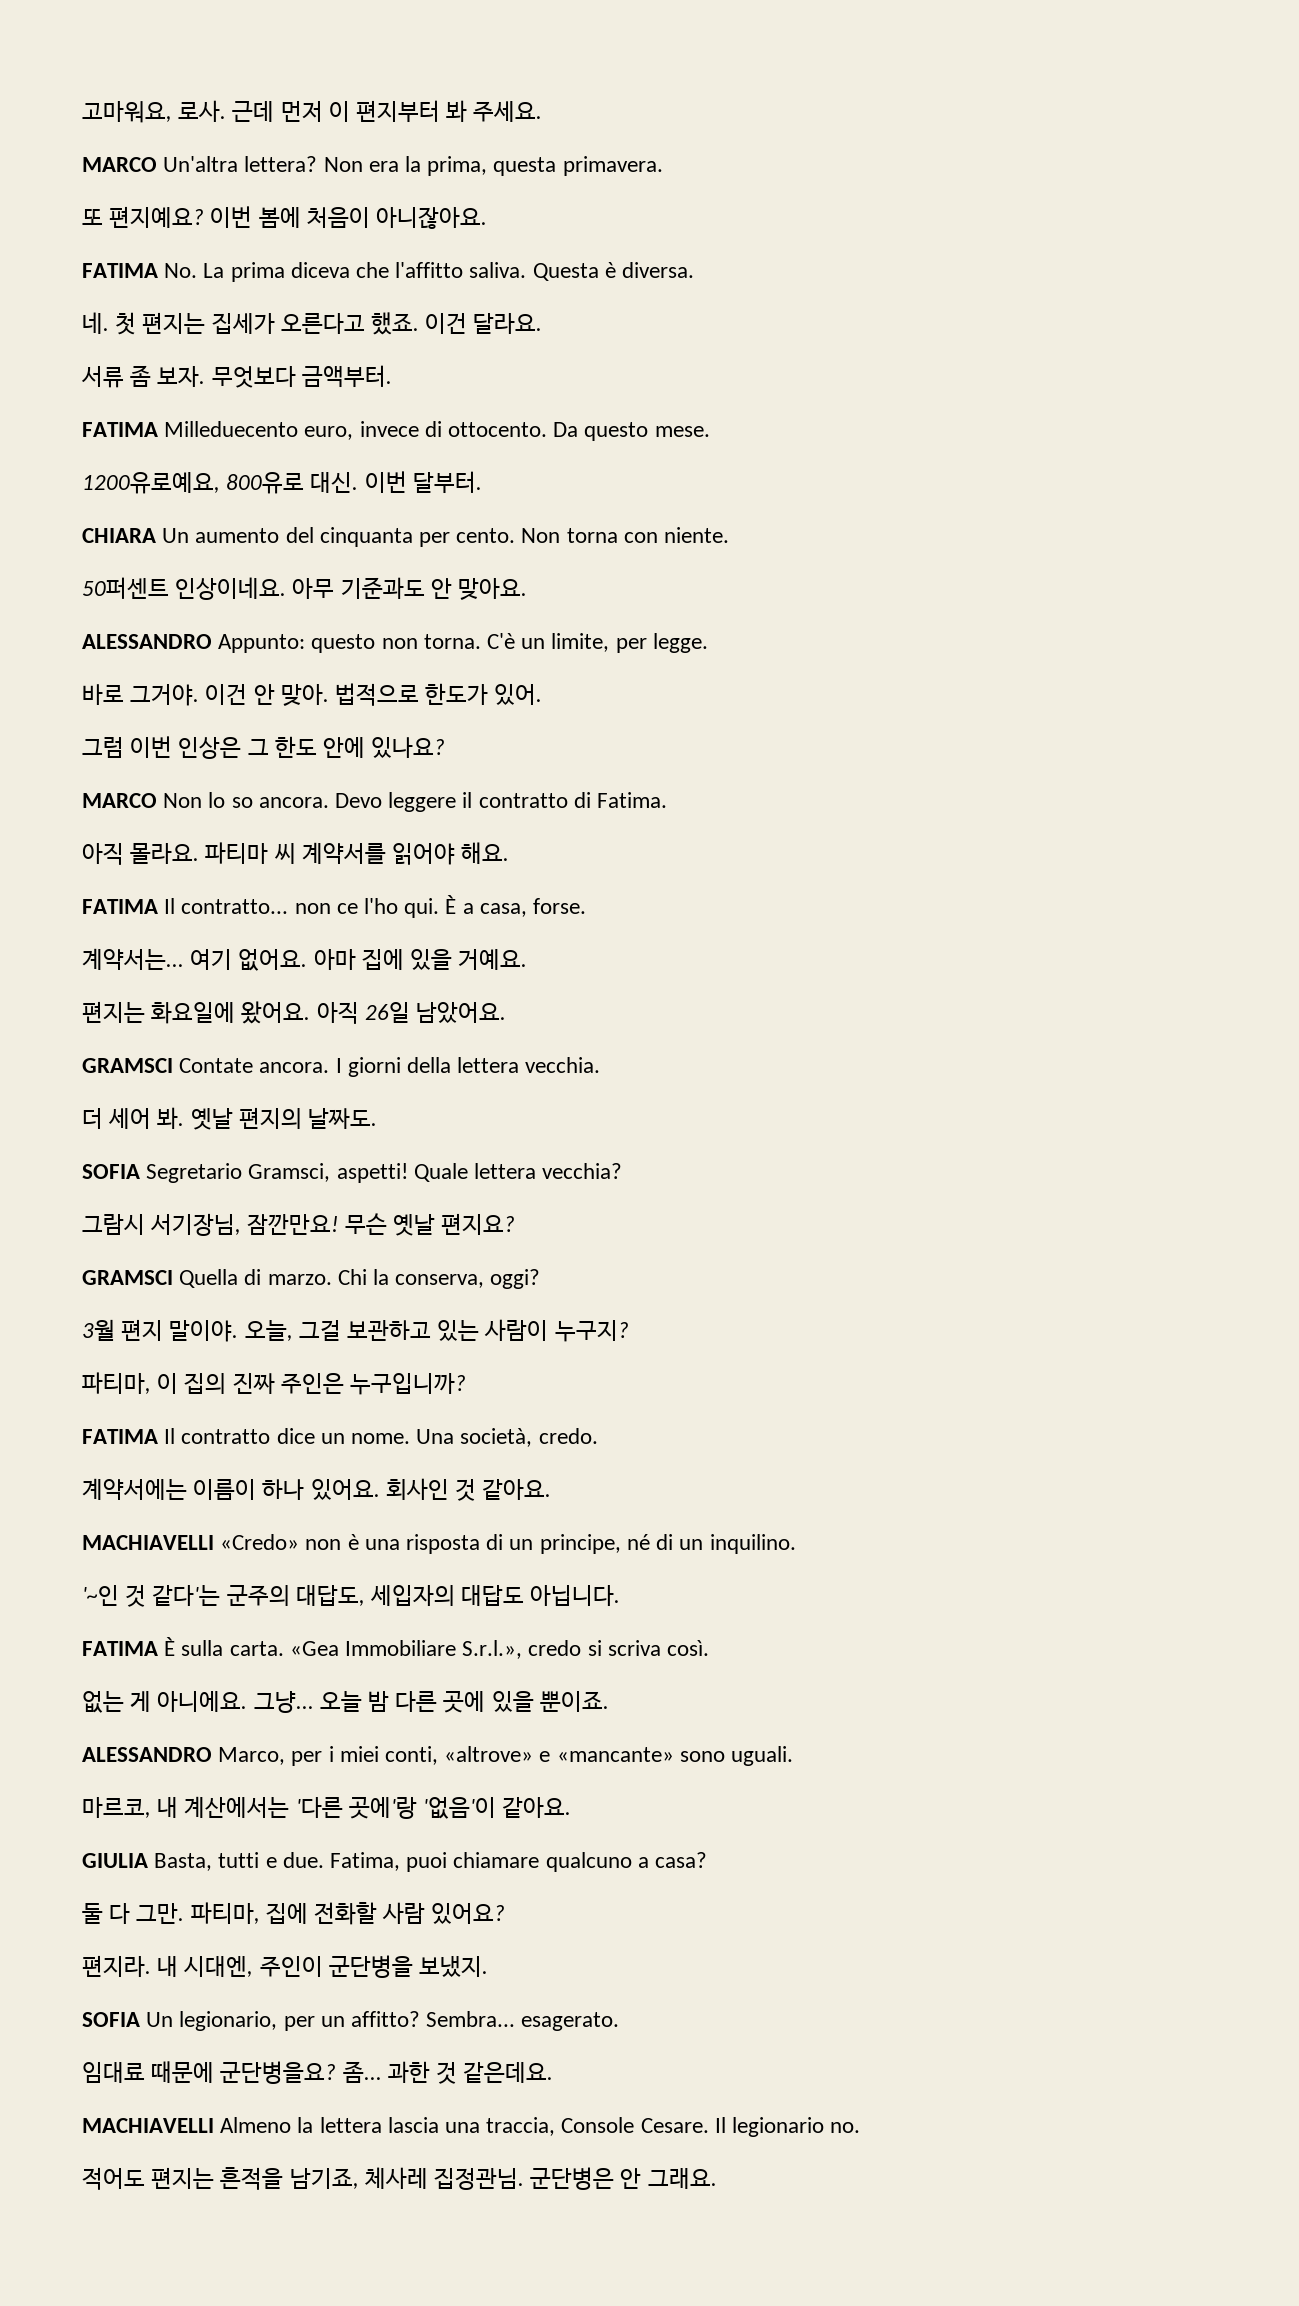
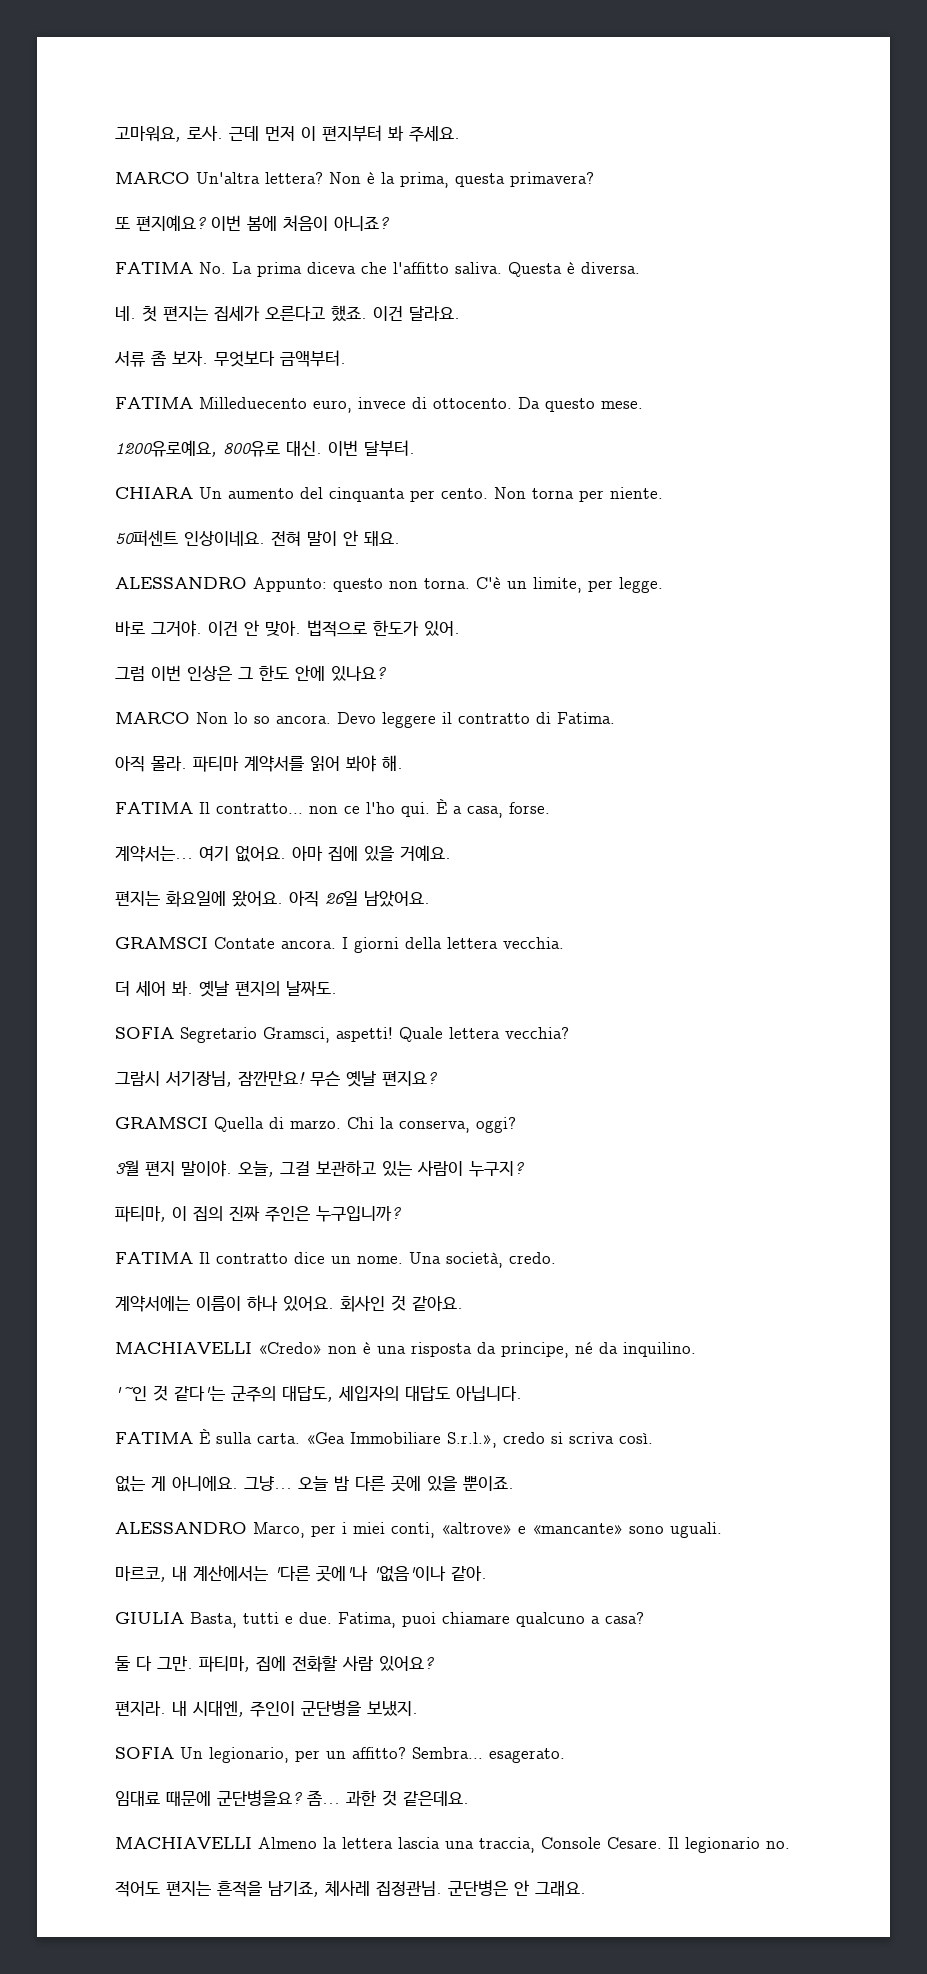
- Non era la prima, questa primavera.
+ Non è la prima, questa primavera?
- 이번 봄에 처음이 아니잖아요.
+ 이번 봄에 처음이 아니죠?
- Non torna con niente.
+ Non torna per niente.
- 아무 기준과도 안 맞아요.
+ 전혀 말이 안 돼요.
- 아직 몰라요. 파티마 씨 계약서를 읽어야 해요.
+ 아직 몰라. 파티마 계약서를 읽어 봐야 해.
- MACHIAVELLI «Credo» non è una risposta di un principe, né di un inquilino.
+ MACHIAVELLI «Credo» non è una risposta da principe, né da inquilino.
- 마르코, 내 계산에서는 '다른 곳에'랑 '없음'이 같아요.
+ 마르코, 내 계산에서는 '다른 곳에'나 '없음'이나 같아.

